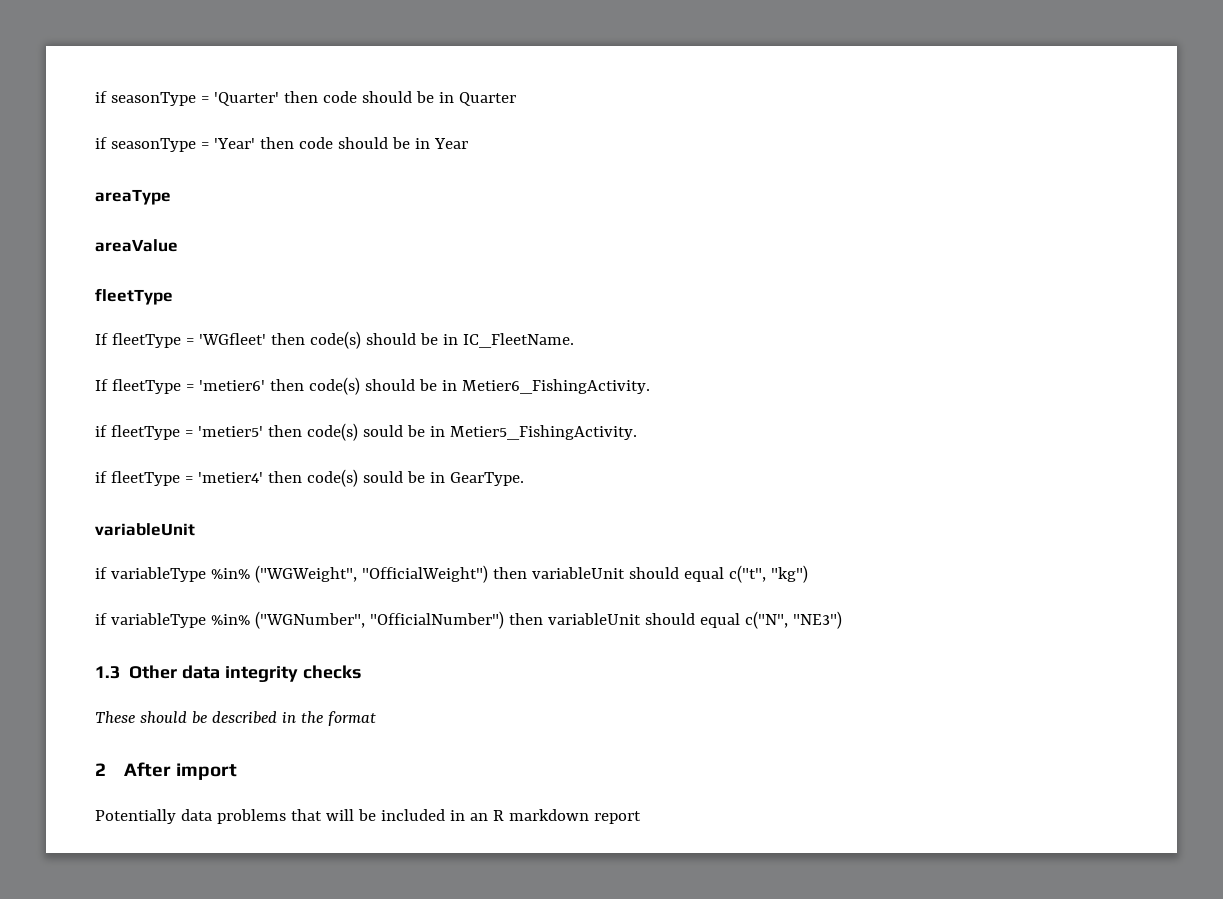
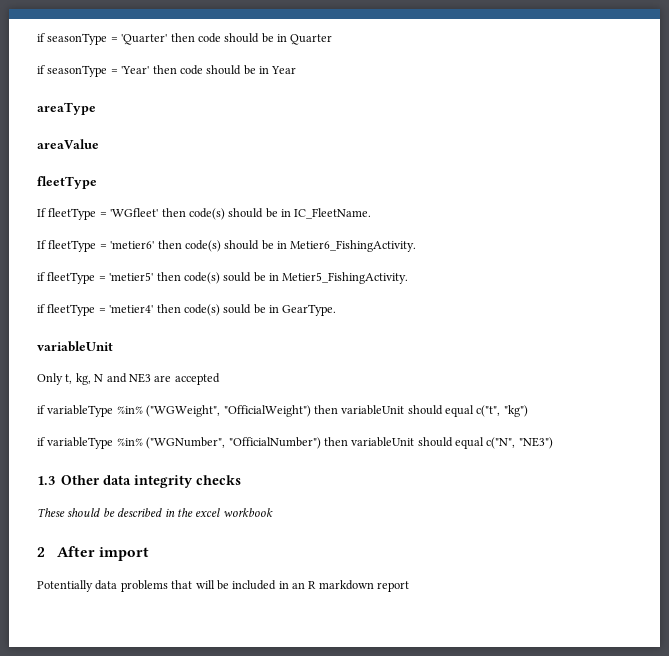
+ Only t, kg, N and NE3 are accepted
- These should be described in the format
+ These should be described in the excel workbook

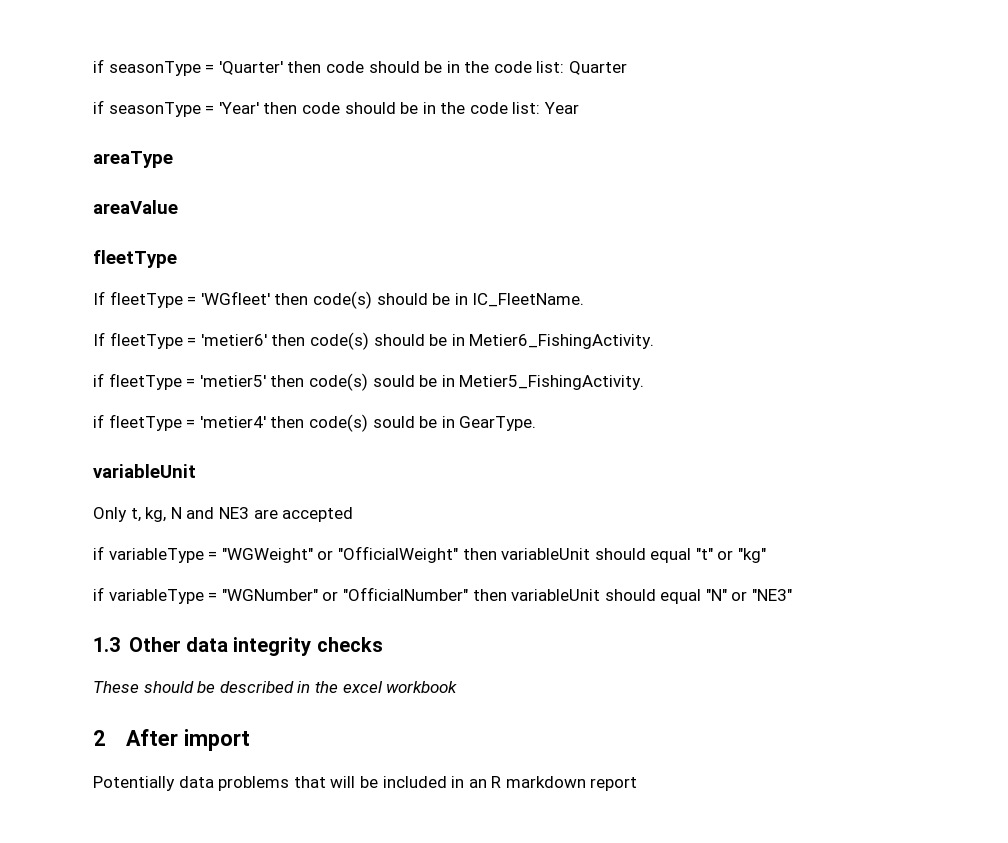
- if seasonType = 'Quarter' then code should be in Quarter
+ if seasonType = 'Quarter' then code should be in the code list: Quarter
- if seasonType = 'Year' then code should be in Year
+ if seasonType = 'Year' then code should be in the code list: Year
- if variableType %in% ("WGWeight", "OfficialWeight") then variableUnit should equal c("t", "kg")
- if variableType %in% ("WGNumber", "OfficialNumber") then variableUnit should equal c("N", "NE3")
+ if variableType = "WGWeight" or "OfficialWeight" then variableUnit should equal "t" or "kg"
+ if variableType = "WGNumber" or "OfficialNumber" then variableUnit should equal "N" or "NE3"

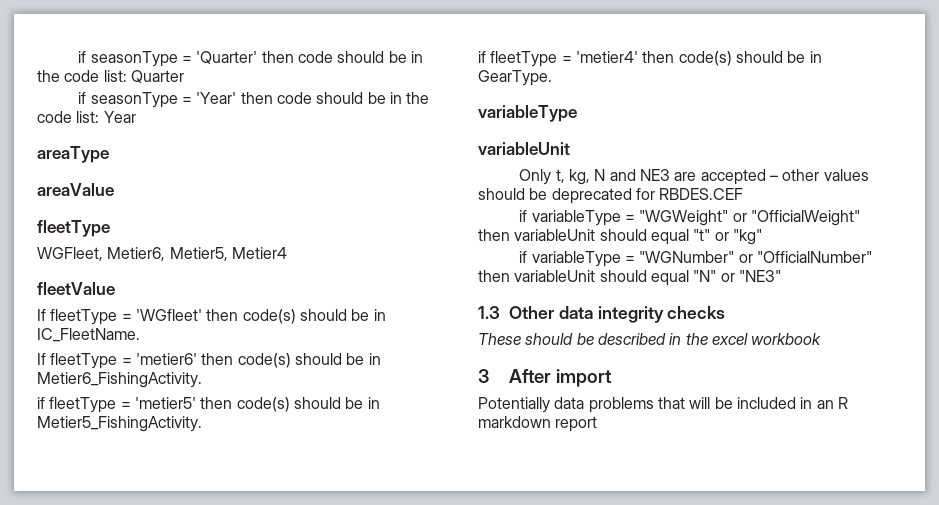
+ WGFleet, Metier6, Metier5, Metier4
+ fleetValue
- if fleetType = 'metier5' then code(s) sould be in Metier5_FishingActivity.
+ if fleetType = 'metier5' then code(s) should be in Metier5_FishingActivity.
- if fleetType = 'metier4' then code(s) sould be in GearType.
+ if fleetType = 'metier4' then code(s) should be in GearType.
+ variableType
- Only t, kg, N and NE3 are accepted
+ Only t, kg, N and NE3 are accepted – other values should be deprecated for RBDES.CEF
- 2 After import
+ 3 After import

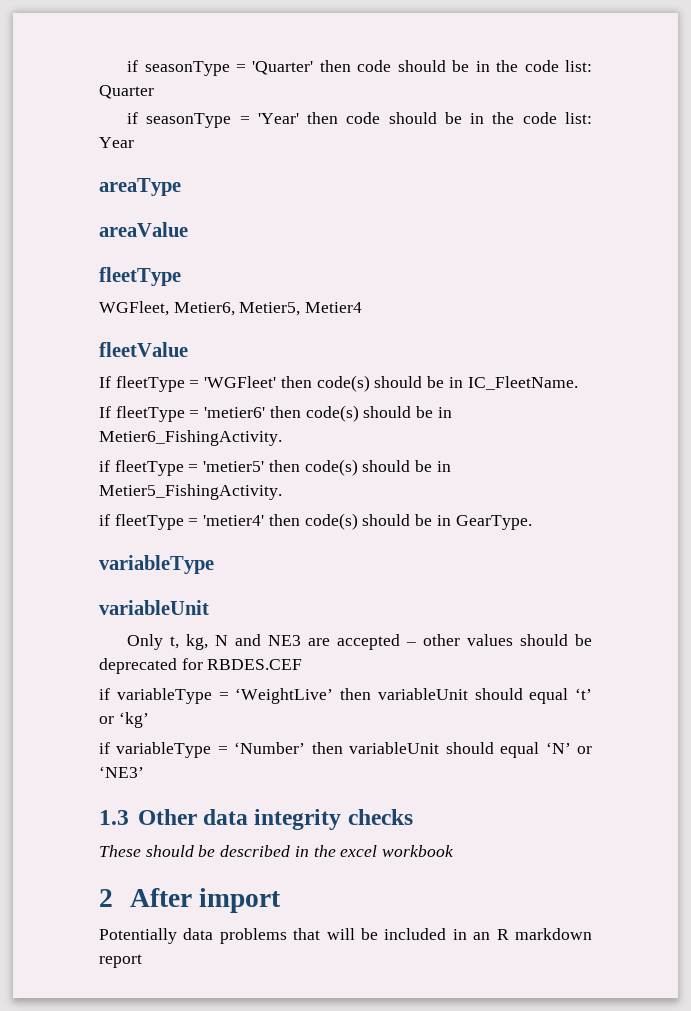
- If fleetType = 'WGfleet' then code(s) should be in IC_FleetName.
+ If fleetType = 'WGFleet' then code(s) should be in IC_FleetName.
- if variableType = "WGWeight" or "OfficialWeight" then variableUnit should equal "t" or "kg"
- if variableType = "WGNumber" or "OfficialNumber" then variableUnit should equal "N" or "NE3"
+ if variableType = ‘WeightLive’ then variableUnit should equal ‘t’ or ‘kg’
+ if variableType = ‘Number’ then variableUnit should equal ‘N’ or ‘NE3’
- 3 After import
+ 2 After import

